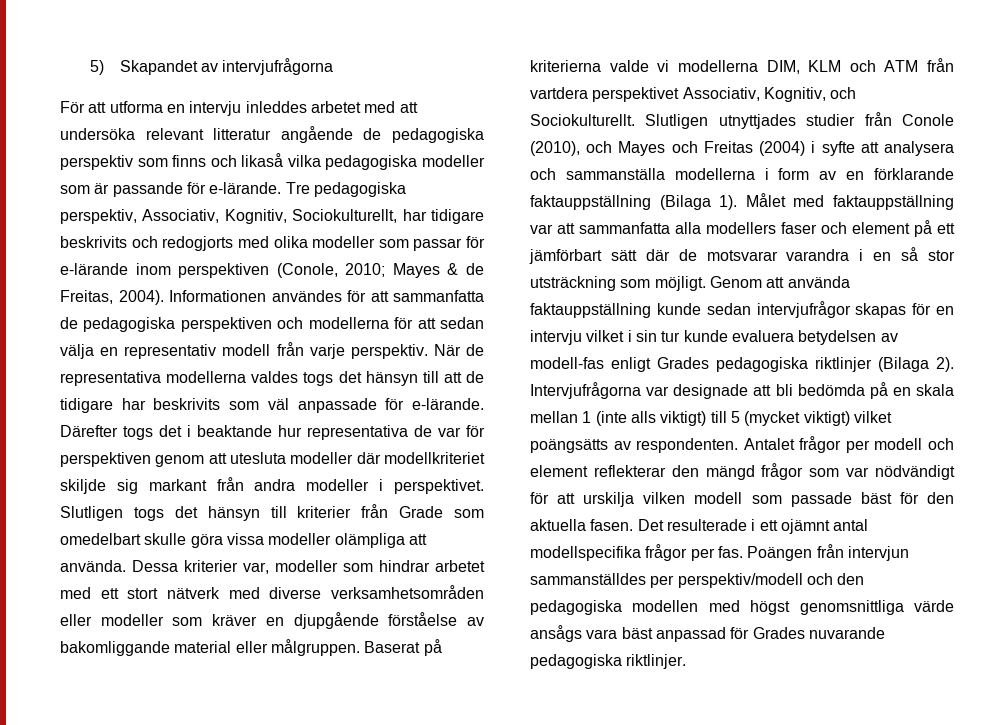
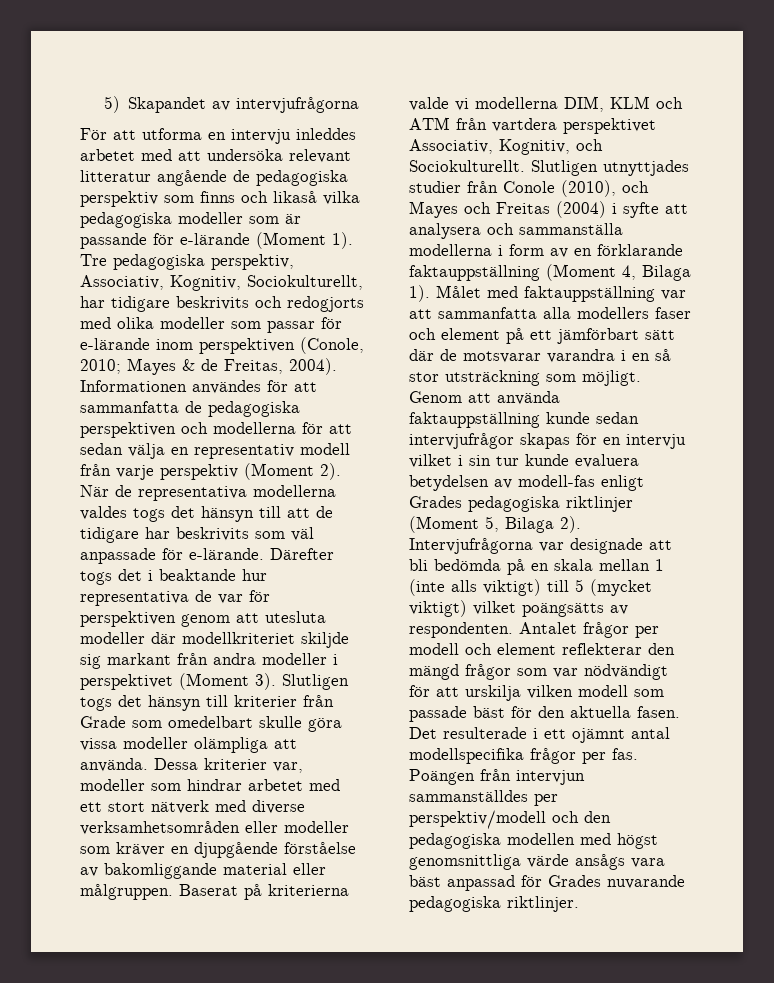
- För att utforma en intervju inleddes arbetet med att undersöka relevant litteratur angående de pedagogiska perspektiv som finns och likaså vilka pedagogiska modeller som är passande för e-lärande.
+ För att utforma en intervju inleddes arbetet med att undersöka relevant litteratur angående de pedagogiska perspektiv som finns och likaså vilka pedagogiska modeller som är passande för e-lärande (Moment 1).
- Informationen användes för att sammanfatta de pedagogiska perspektiven och modellerna för att sedan välja en representativ modell från varje perspektiv.
+ Informationen användes för att sammanfatta de pedagogiska perspektiven och modellerna för att sedan välja en representativ modell från varje perspektiv (Moment 2).
- Därefter togs det i beaktande hur representativa de var för perspektiven genom att utesluta modeller där modellkriteriet skiljde sig markant från andra modeller i perspektivet.
+ Därefter togs det i beaktande hur representativa de var för perspektiven genom att utesluta modeller där modellkriteriet skiljde sig markant från andra modeller i perspektivet (Moment 3).
- Slutligen utnyttjades studier från Conole (2010), och Mayes och Freitas (2004) i syfte att analysera och sammanställa modellerna i form av en förklarande faktauppställning (Bilaga 1).
+ Slutligen utnyttjades studier från Conole (2010), och Mayes och Freitas (2004) i syfte att analysera och sammanställa modellerna i form av en förklarande faktauppställning (Moment 4, Bilaga 1).
- Genom att använda faktauppställning kunde sedan intervjufrågor skapas för en intervju vilket i sin tur kunde evaluera betydelsen av modell-fas enligt Grades pedagogiska riktlinjer (Bilaga 2).
+ Genom att använda faktauppställning kunde sedan intervjufrågor skapas för en intervju vilket i sin tur kunde evaluera betydelsen av modell-fas enligt Grades pedagogiska riktlinjer (Moment 5, Bilaga 2).

